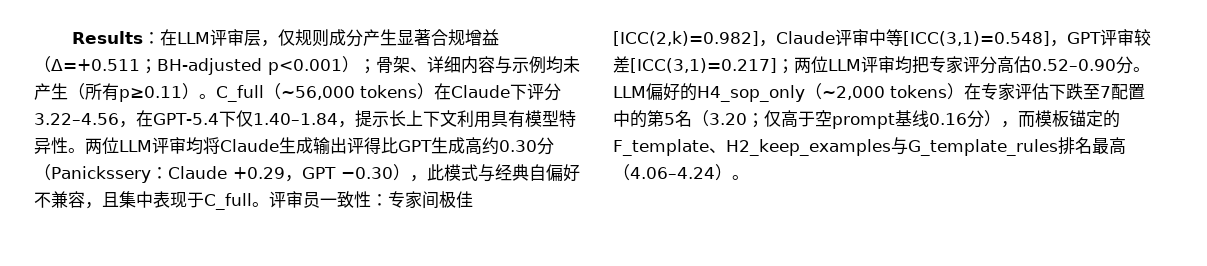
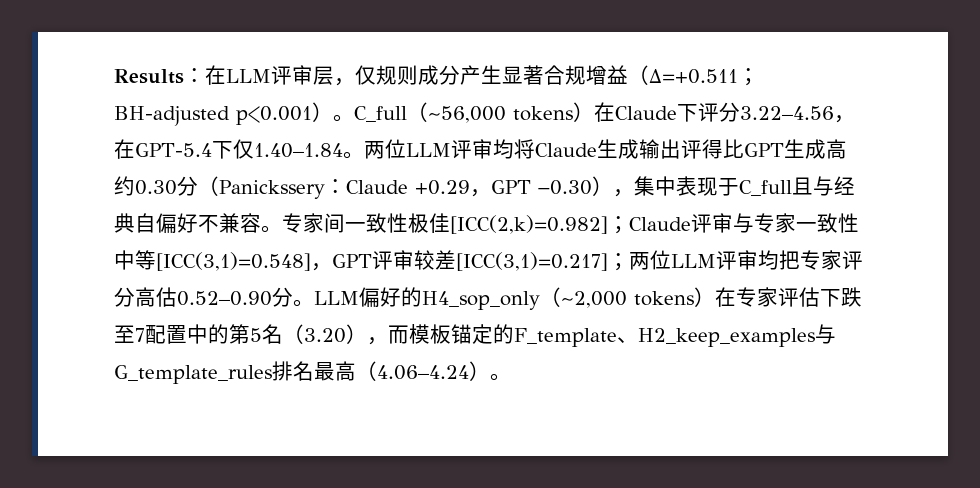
- Results：在LLM评审层，仅规则成分产生显著合规增益（Δ=+0.511；BH-adjusted p<0.001）；骨架、详细内容与示例均未产生（所有p≥0.11）。
+ Results：在LLM评审层，仅规则成分产生显著合规增益（Δ=+0.511；BH-adjusted p<0.001）。
- C_full（~56,000 tokens）在Claude下评分3.22–4.56，在GPT-5.4下仅1.40–1.84，提示长上下文利用具有模型特异性。
+ C_full（~56,000 tokens）在Claude下评分3.22–4.56，在GPT-5.4下仅1.40–1.84。
- 两位LLM评审均将Claude生成输出评得比GPT生成高约0.30分（Panickssery：Claude +0.29，GPT −0.30），此模式与经典自偏好不兼容，且集中表现于C_full。评审员一致性：专家间极佳[ICC(2,k)=0.982]，Claude评审中等[ICC(3,1)=0.548]，GPT评审较差[ICC(3,1)=0.217]；两位LLM评审均把专家评分高估0.52–0.90分。
+ 两位LLM评审均将Claude生成输出评得比GPT生成高约0.30分（Panickssery：Claude +0.29，GPT −0.30），集中表现于C_full且与经典自偏好不兼容。专家间一致性极佳[ICC(2,k)=0.982]；Claude评审与专家一致性中等[ICC(3,1)=0.548]，GPT评审较差[ICC(3,1)=0.217]；两位LLM评审均把专家评分高估0.52–0.90分。
- LLM偏好的H4_sop_only（~2,000 tokens）在专家评估下跌至7配置中的第5名（3.20；仅高于空prompt基线0.16分），而模板锚定的F_template、H2_keep_examples与G_template_rules排名最高（4.06–4.24）。
+ LLM偏好的H4_sop_only（~2,000 tokens）在专家评估下跌至7配置中的第5名（3.20），而模板锚定的F_template、H2_keep_examples与G_template_rules排名最高（4.06–4.24）。

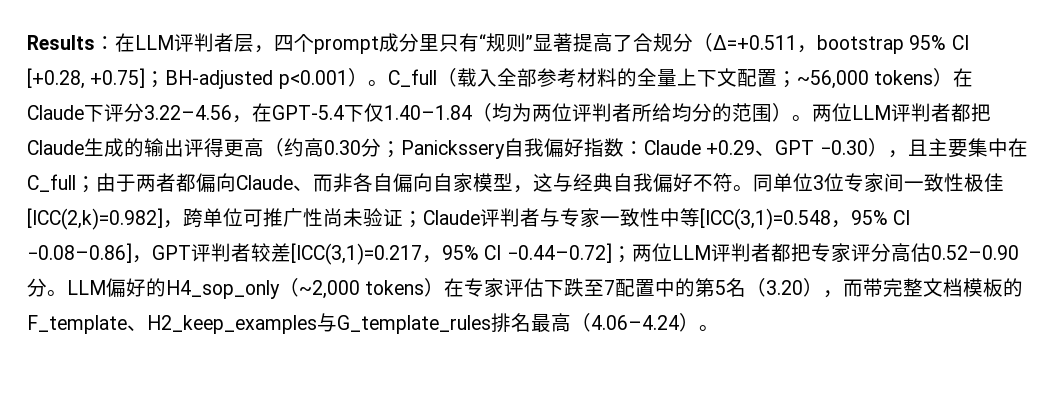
- Results：在LLM评审层，仅规则成分产生显著合规增益（Δ=+0.511；BH-adjusted p<0.001）。
+ Results：在LLM评判者层，四个prompt成分里只有“规则”显著提高了合规分（Δ=+0.511，bootstrap 95% CI [+0.28, +0.75]；BH-adjusted p<0.001）。
- C_full（~56,000 tokens）在Claude下评分3.22–4.56，在GPT-5.4下仅1.40–1.84。
+ C_full（载入全部参考材料的全量上下文配置；~56,000 tokens）在Claude下评分3.22–4.56，在GPT-5.4下仅1.40–1.84（均为两位评判者所给均分的范围）。
- 两位LLM评审均将Claude生成输出评得比GPT生成高约0.30分（Panickssery：Claude +0.29，GPT −0.30），集中表现于C_full且与经典自偏好不兼容。专家间一致性极佳[ICC(2,k)=0.982]；Claude评审与专家一致性中等[ICC(3,1)=0.548]，GPT评审较差[ICC(3,1)=0.217]；两位LLM评审均把专家评分高估0.52–0.90分。
+ 两位LLM评判者都把Claude生成的输出评得更高（约高0.30分；Panickssery自我偏好指数：Claude +0.29、GPT −0.30），且主要集中在C_full；由于两者都偏向Claude、而非各自偏向自家模型，这与经典自我偏好不符。同单位3位专家间一致性极佳[ICC(2,k)=0.982]，跨单位可推广性尚未验证；Claude评判者与专家一致性中等[ICC(3,1)=0.548，95% CI −0.08–0.86]，GPT评判者较差[ICC(3,1)=0.217，95% CI −0.44–0.72]；两位LLM评判者都把专家评分高估0.52–0.90分。
- LLM偏好的H4_sop_only（~2,000 tokens）在专家评估下跌至7配置中的第5名（3.20），而模板锚定的F_template、H2_keep_examples与G_template_rules排名最高（4.06–4.24）。
+ LLM偏好的H4_sop_only（~2,000 tokens）在专家评估下跌至7配置中的第5名（3.20），而带完整文档模板的F_template、H2_keep_examples与G_template_rules排名最高（4.06–4.24）。

